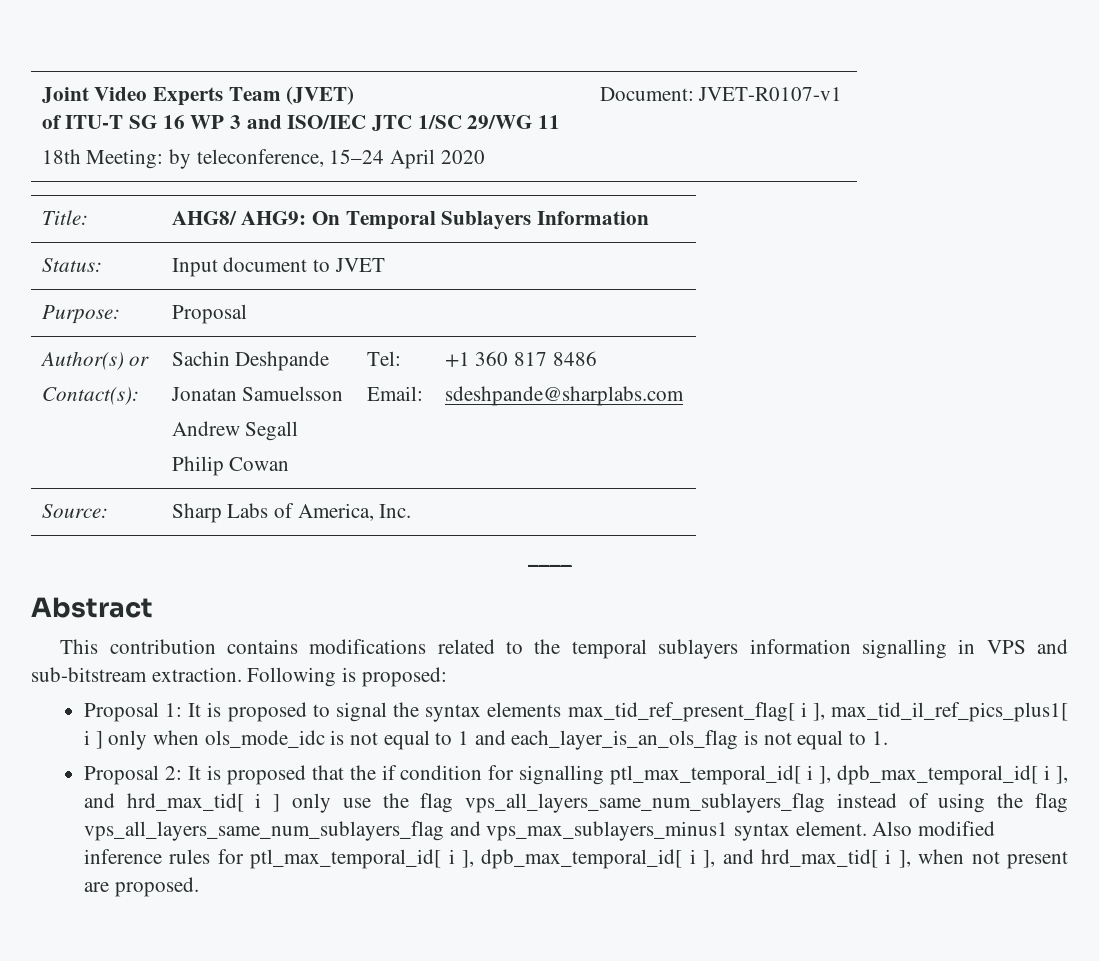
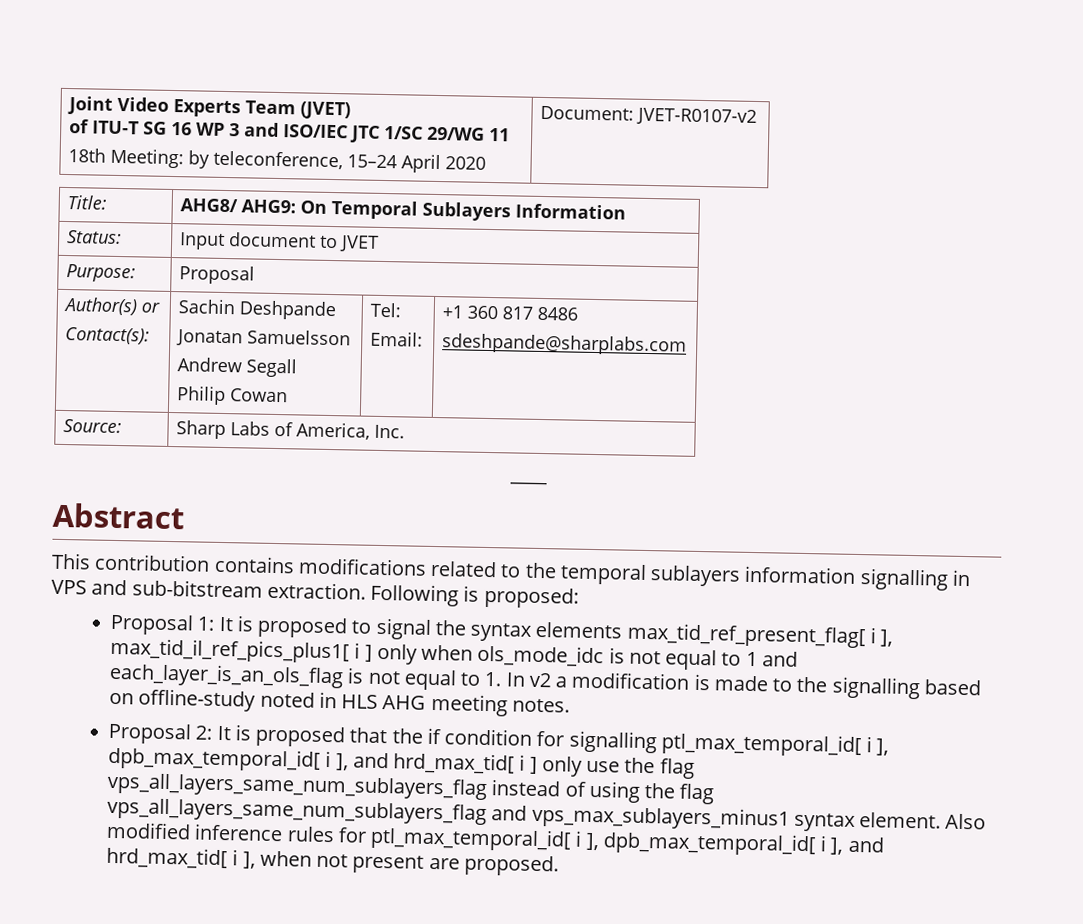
  Joint Video Experts Team (JVET)
  of ITU-T SG 16 WP 3 and ISO/IEC JTC 1/SC 29/WG 11
- 18th Meeting: by teleconference, 15–24 April 2020 | Document: JVET-R0107-v1
+ 18th Meeting: by teleconference, 15–24 April 2020 | Document: JVET-R0107-v2
- Proposal 1: It is proposed to signal the syntax elements max_tid_ref_present_flag[ i ], max_tid_il_ref_pics_plus1[ i ] only when ols_mode_idc is not equal to 1 and each_layer_is_an_ols_flag is not equal to 1.
+ Proposal 1: It is proposed to signal the syntax elements max_tid_ref_present_flag[ i ], max_tid_il_ref_pics_plus1[ i ] only when ols_mode_idc is not equal to 1 and each_layer_is_an_ols_flag is not equal to 1. In v2 a modification is made to the signalling based on offline-study noted in HLS AHG meeting notes.

